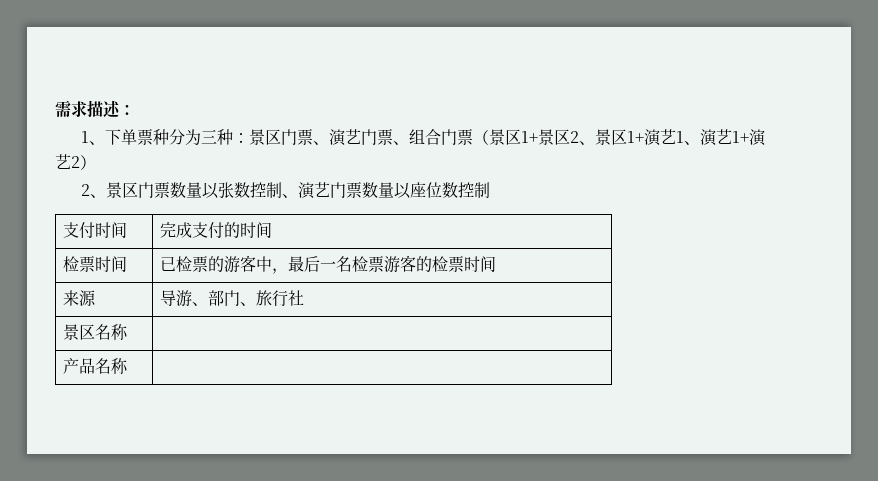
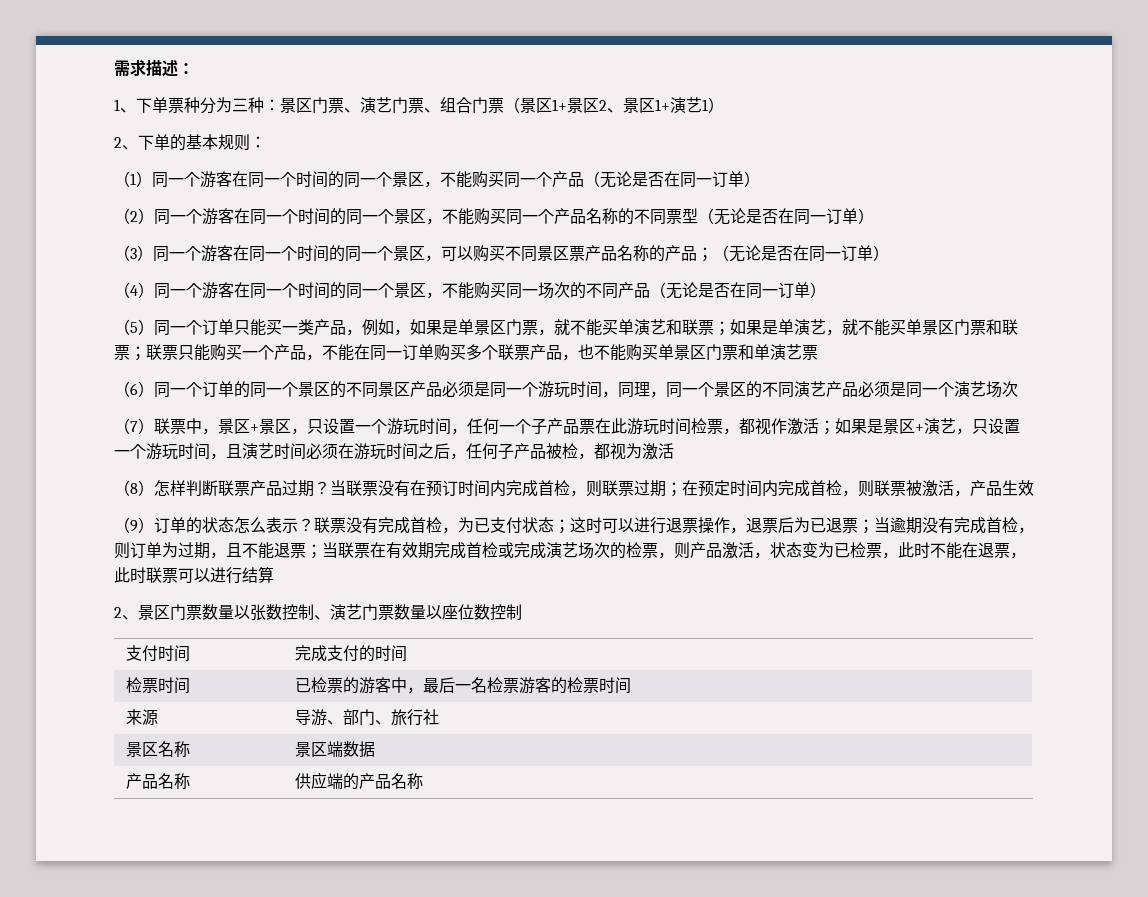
- 1、下单票种分为三种：景区门票、演艺门票、组合门票（景区1+景区2、景区1+演艺1、演艺1+演艺2）
+ 1、下单票种分为三种：景区门票、演艺门票、组合门票（景区1+景区2、景区1+演艺1）
+ 2、下单的基本规则：
+ （1）同一个游客在同一个时间的同一个景区，不能购买同一个产品（无论是否在同一订单）
+ （2）同一个游客在同一个时间的同一个景区，不能购买同一个产品名称的不同票型（无论是否在同一订单）
+ （3）同一个游客在同一个时间的同一个景区，可以购买不同景区票产品名称的产品；（无论是否在同一订单）
+ （4）同一个游客在同一个时间的同一个景区，不能购买同一场次的不同产品（无论是否在同一订单）
+ （5）同一个订单只能买一类产品，例如，如果是单景区门票，就不能买单演艺和联票；如果是单演艺，就不能买单景区门票和联票；联票只能购买一个产品，不能在同一订单购买多个联票产品，也不能购买单景区门票和单演艺票
+ （6）同一个订单的同一个景区的不同景区产品必须是同一个游玩时间，同理，同一个景区的不同演艺产品必须是同一个演艺场次
+ （7）联票中，景区+景区，只设置一个游玩时间，任何一个子产品票在此游玩时间检票，都视作激活；如果是景区+演艺，只设置一个游玩时间，且演艺时间必须在游玩时间之后，任何子产品被检，都视为激活
+ （8）怎样判断联票产品过期？当联票没有在预订时间内完成首检，则联票过期；在预定时间内完成首检，则联票被激活，产品生效
+ （9）订单的状态怎么表示？联票没有完成首检，为已支付状态；这时可以进行退票操作，退票后为已退票；当逾期没有完成首检，则订单为过期，且不能退票；当联票在有效期完成首检或完成演艺场次的检票，则产品激活，状态变为已检票，此时不能在退票，此时联票可以进行结算
- 景区名称 |
+ 景区名称 | 景区端数据
- 产品名称 |
+ 产品名称 | 供应端的产品名称

